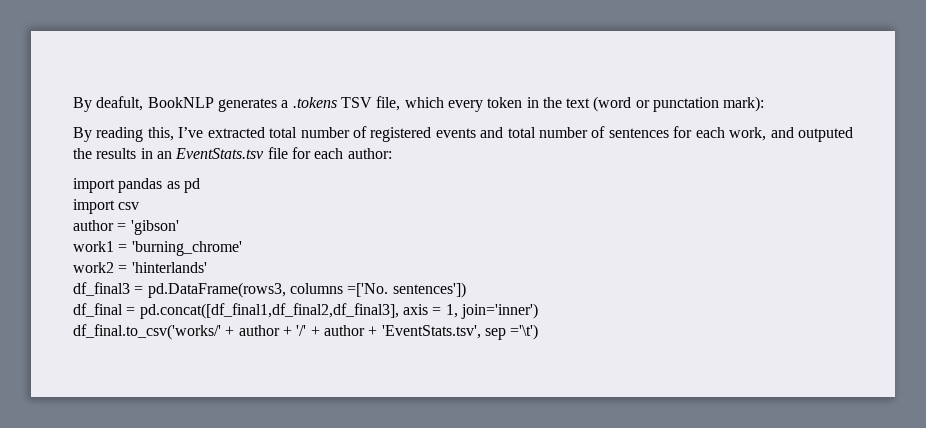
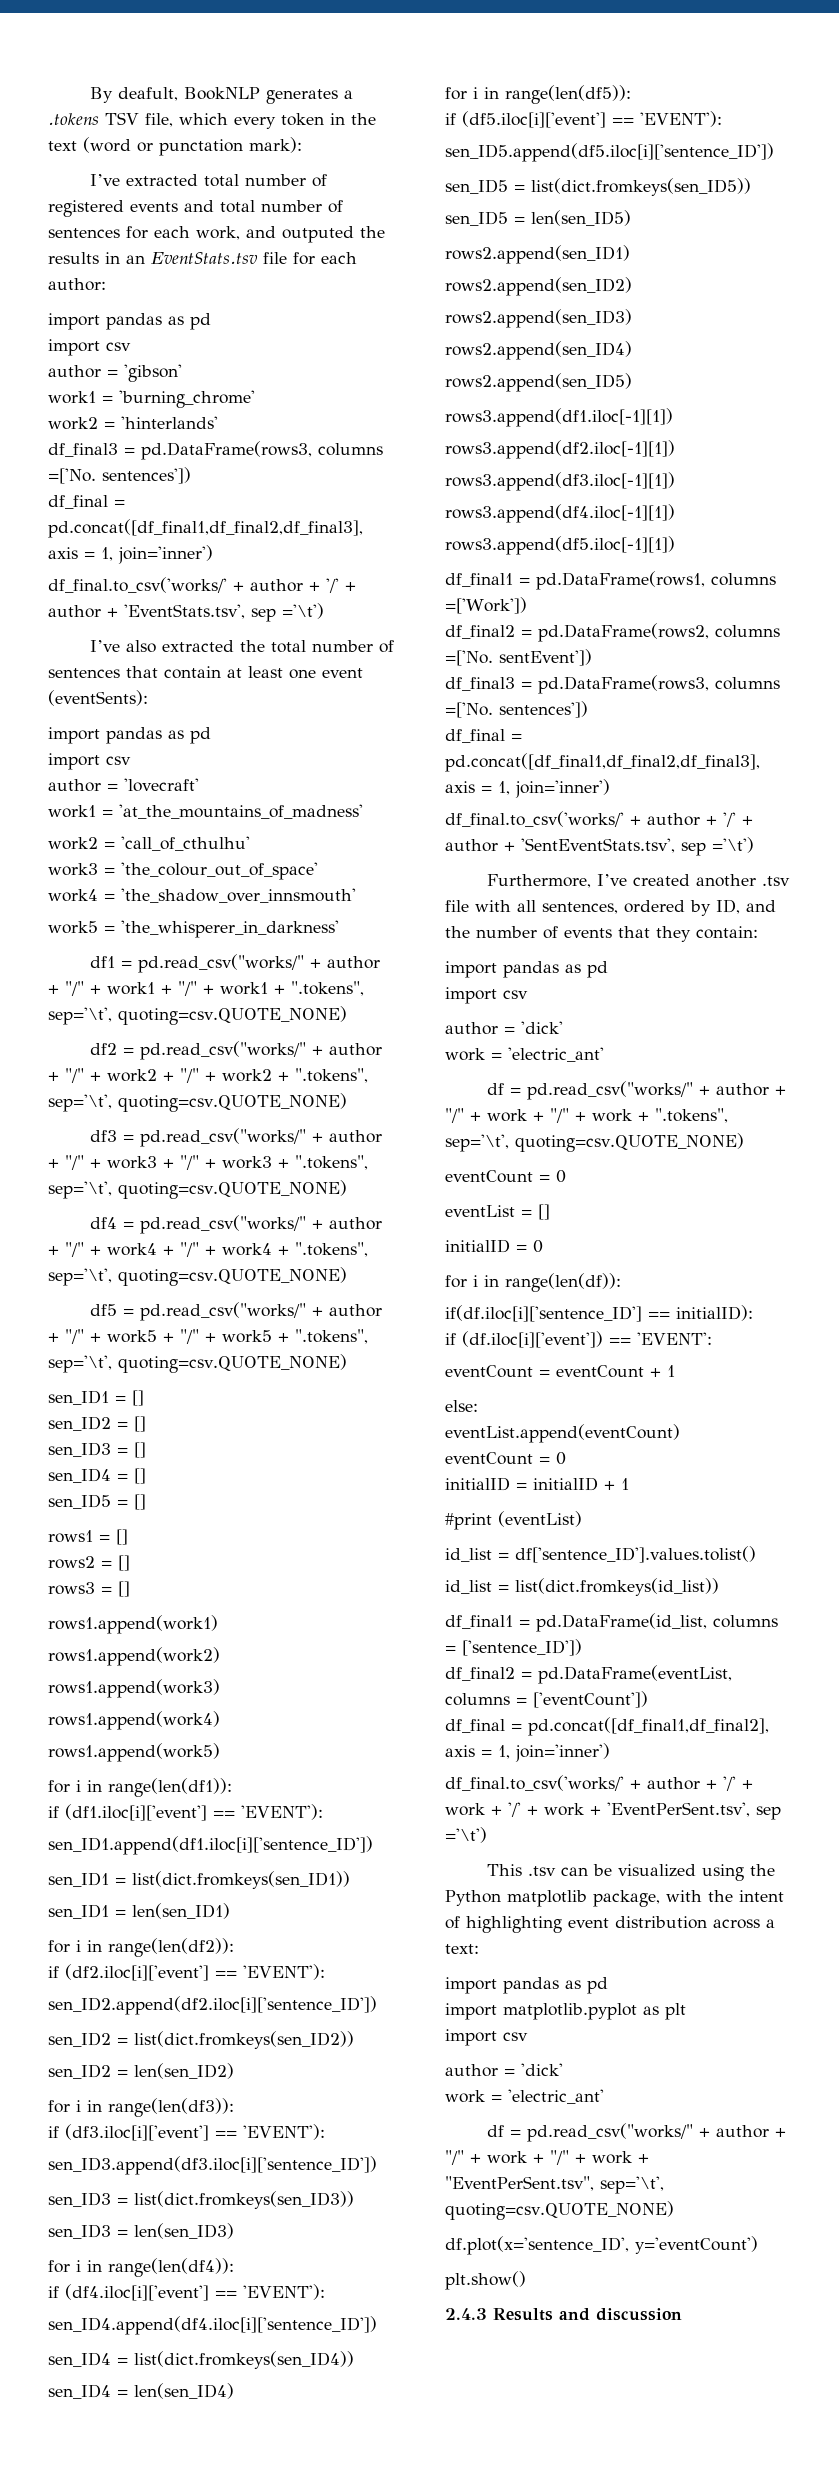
- By reading this, I’ve extracted total number of registered events and total number of sentences for each work, and outputed the results in an EventStats.tsv file for each author:
+ I’ve extracted total number of registered events and total number of sentences for each work, and outputed the results in an EventStats.tsv file for each author:
+ I’ve also extracted the total number of sentences that contain at least one event (eventSents):
+ import pandas as pd
+ import csv
+ author = 'lovecraft'
+ work1 = 'at_the_mountains_of_madness'
+ work2 = 'call_of_cthulhu'
+ work3 = 'the_colour_out_of_space'
+ work4 = 'the_shadow_over_innsmouth'
+ work5 = 'the_whisperer_in_darkness'
+ df1 = pd.read_csv("works/" + author + "/" + work1 + "/" + work1 + ".tokens", sep='\t', quoting=csv.QUOTE_NONE)
+ df2 = pd.read_csv("works/" + author + "/" + work2 + "/" + work2 + ".tokens", sep='\t', quoting=csv.QUOTE_NONE)
+ df3 = pd.read_csv("works/" + author + "/" + work3 + "/" + work3 + ".tokens", sep='\t', quoting=csv.QUOTE_NONE)
+ df4 = pd.read_csv("works/" + author + "/" + work4 + "/" + work4 + ".tokens", sep='\t', quoting=csv.QUOTE_NONE)
+ df5 = pd.read_csv("works/" + author + "/" + work5 + "/" + work5 + ".tokens", sep='\t', quoting=csv.QUOTE_NONE)
+ sen_ID1 = []
+ sen_ID2 = []
+ sen_ID3 = []
+ sen_ID4 = []
+ sen_ID5 = []
+ rows1 = []
+ rows2 = []
+ rows3 = []
+ rows1.append(work1)
+ rows1.append(work2)
+ rows1.append(work3)
+ rows1.append(work4)
+ rows1.append(work5)
+ for i in range(len(df1)):
+ if (df1.iloc[i]['event'] == 'EVENT'):
+ sen_ID1.append(df1.iloc[i]['sentence_ID'])
+ sen_ID1 = list(dict.fromkeys(sen_ID1))
+ sen_ID1 = len(sen_ID1)
+ for i in range(len(df2)):
+ if (df2.iloc[i]['event'] == 'EVENT'):
+ sen_ID2.append(df2.iloc[i]['sentence_ID'])
+ sen_ID2 = list(dict.fromkeys(sen_ID2))
+ sen_ID2 = len(sen_ID2)
+ for i in range(len(df3)):
+ if (df3.iloc[i]['event'] == 'EVENT'):
+ sen_ID3.append(df3.iloc[i]['sentence_ID'])
+ sen_ID3 = list(dict.fromkeys(sen_ID3))
+ sen_ID3 = len(sen_ID3)
+ for i in range(len(df4)):
+ if (df4.iloc[i]['event'] == 'EVENT'):
+ sen_ID4.append(df4.iloc[i]['sentence_ID'])
+ sen_ID4 = list(dict.fromkeys(sen_ID4))
+ sen_ID4 = len(sen_ID4)
+ for i in range(len(df5)):
+ if (df5.iloc[i]['event'] == 'EVENT'):
+ sen_ID5.append(df5.iloc[i]['sentence_ID'])
+ sen_ID5 = list(dict.fromkeys(sen_ID5))
+ sen_ID5 = len(sen_ID5)
+ rows2.append(sen_ID1)
+ rows2.append(sen_ID2)
+ rows2.append(sen_ID3)
+ rows2.append(sen_ID4)
+ rows2.append(sen_ID5)
+ rows3.append(df1.iloc[-1][1])
+ rows3.append(df2.iloc[-1][1])
+ rows3.append(df3.iloc[-1][1])
+ rows3.append(df4.iloc[-1][1])
+ rows3.append(df5.iloc[-1][1])
+ df_final1 = pd.DataFrame(rows1, columns =['Work'])
+ df_final2 = pd.DataFrame(rows2, columns =['No. sentEvent'])
+ df_final3 = pd.DataFrame(rows3, columns =['No. sentences'])
+ df_final = pd.concat([df_final1,df_final2,df_final3], axis = 1, join='inner')
+ df_final.to_csv('works/' + author + '/' + author + 'SentEventStats.tsv', sep ='\t')
+ Furthermore, I’ve created another .tsv file with all sentences, ordered by ID, and the number of events that they contain:
+ import pandas as pd
+ import csv
+ author = 'dick'
+ work = 'electric_ant'
+ df = pd.read_csv("works/" + author + "/" + work + "/" + work + ".tokens", sep='\t', quoting=csv.QUOTE_NONE)
+ eventCount = 0
+ eventList = []
+ initialID = 0
+ for i in range(len(df)):
+ if(df.iloc[i]['sentence_ID'] == initialID):
+ if (df.iloc[i]['event']) == 'EVENT':
+ eventCount = eventCount + 1
+ else:
+ eventList.append(eventCount)
+ eventCount = 0
+ initialID = initialID + 1
+ #print (eventList)
+ id_list = df['sentence_ID'].values.tolist()
+ id_list = list(dict.fromkeys(id_list))
+ df_final1 = pd.DataFrame(id_list, columns = ['sentence_ID'])
+ df_final2 = pd.DataFrame(eventList, columns = ['eventCount'])
+ df_final = pd.concat([df_final1,df_final2], axis = 1, join='inner')
+ df_final.to_csv('works/' + author + '/' + work + '/' + work + 'EventPerSent.tsv', sep ='\t')
+ This .tsv can be visualized using the Python matplotlib package, with the intent of highlighting event distribution across a text:
+ import pandas as pd
+ import matplotlib.pyplot as plt
+ import csv
+ author = 'dick'
+ work = 'electric_ant'
+ df = pd.read_csv("works/" + author + "/" + work + "/" + work + "EventPerSent.tsv", sep='\t', quoting=csv.QUOTE_NONE)
+ df.plot(x='sentence_ID', y='eventCount')
+ plt.show()
+ 2.4.3 Results and discussion

